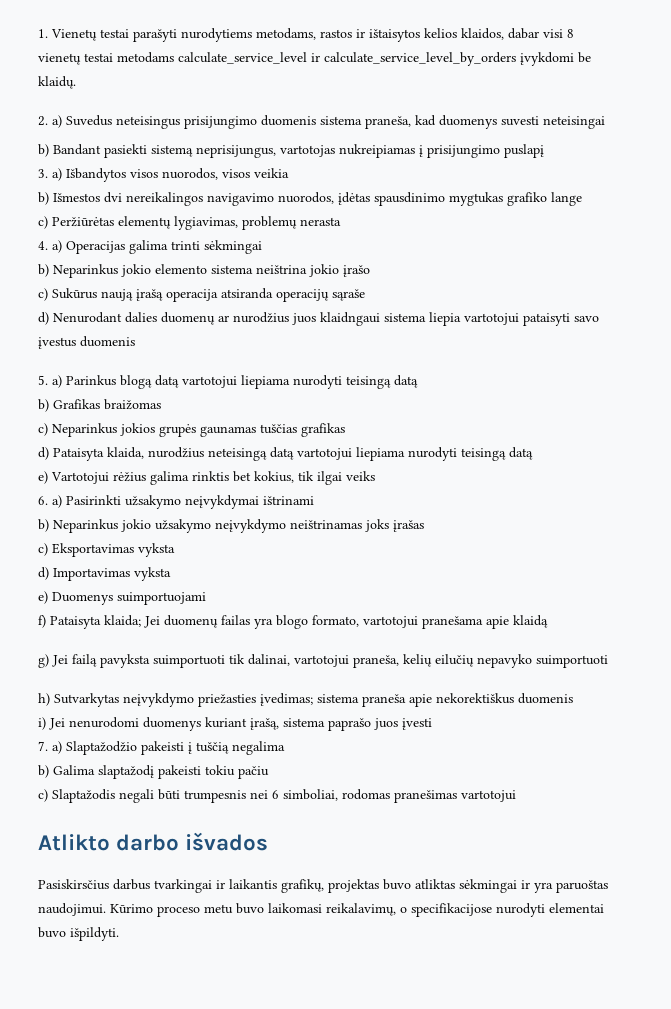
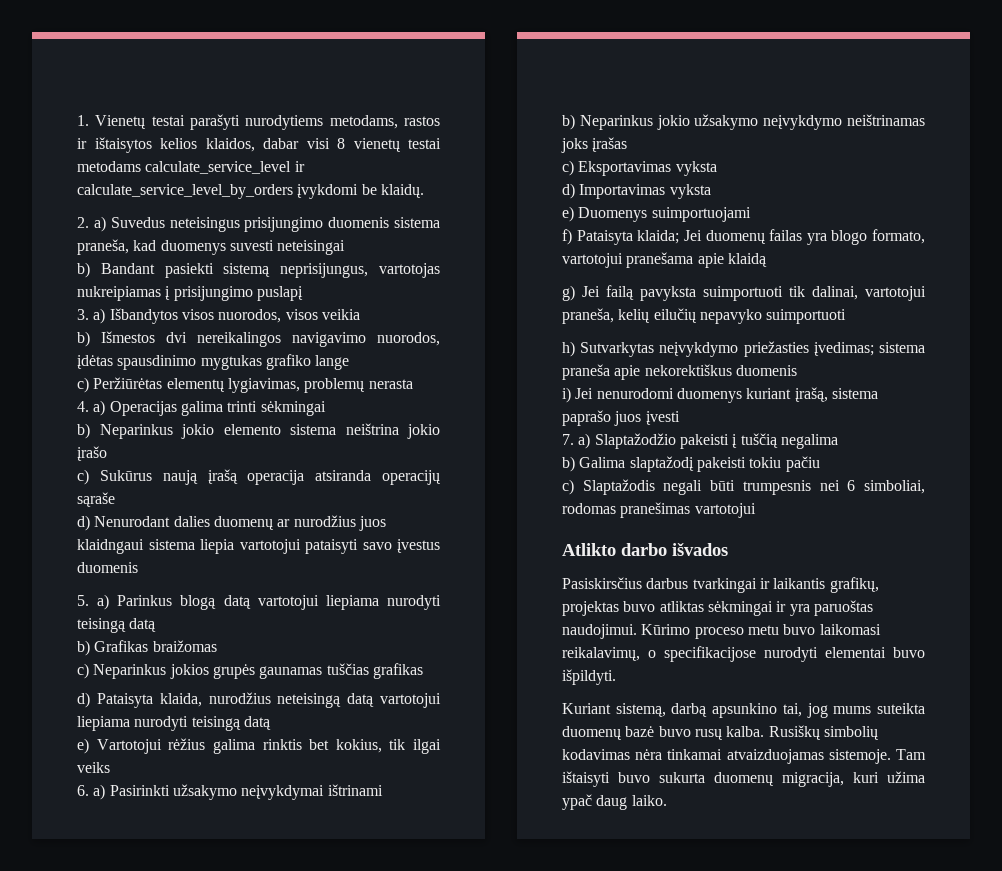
+ Kuriant sistemą, darbą apsunkino tai, jog mums suteikta duomenų bazė buvo rusų kalba. Rusiškų simbolių kodavimas nėra tinkamai atvaizduojamas sistemoje. Tam ištaisyti buvo sukurta duomenų migracija, kuri užima ypač daug laiko.

